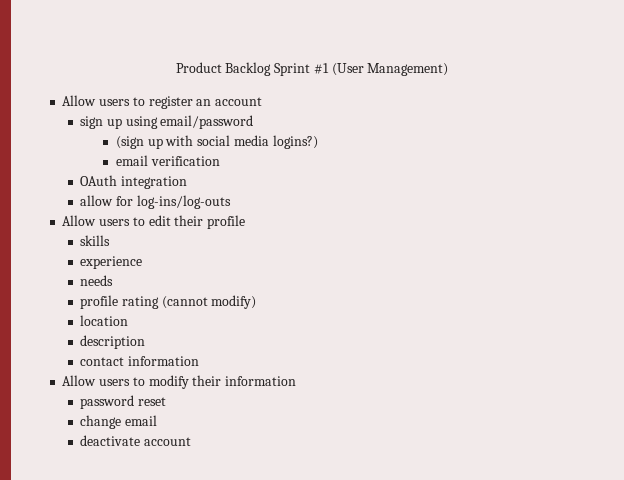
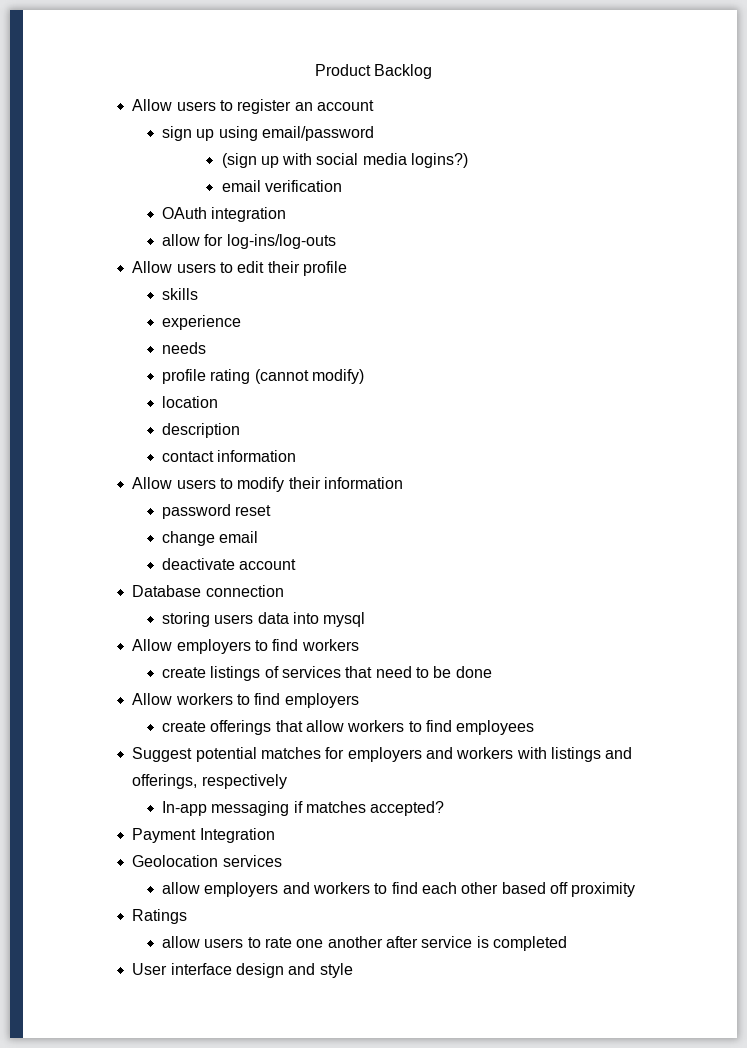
- Product Backlog Sprint #1 (User Management)
+ Product Backlog
+ Database connection
+ storing users data into mysql
+ Allow employers to find workers
+ create listings of services that need to be done
+ Allow workers to find employers
+ create offerings that allow workers to find employees
+ Suggest potential matches for employers and workers with listings and offerings, respectively
+ In-app messaging if matches accepted?
+ Payment Integration
+ Geolocation services
+ allow employers and workers to find each other based off proximity
+ Ratings
+ allow users to rate one another after service is completed
+ User interface design and style

